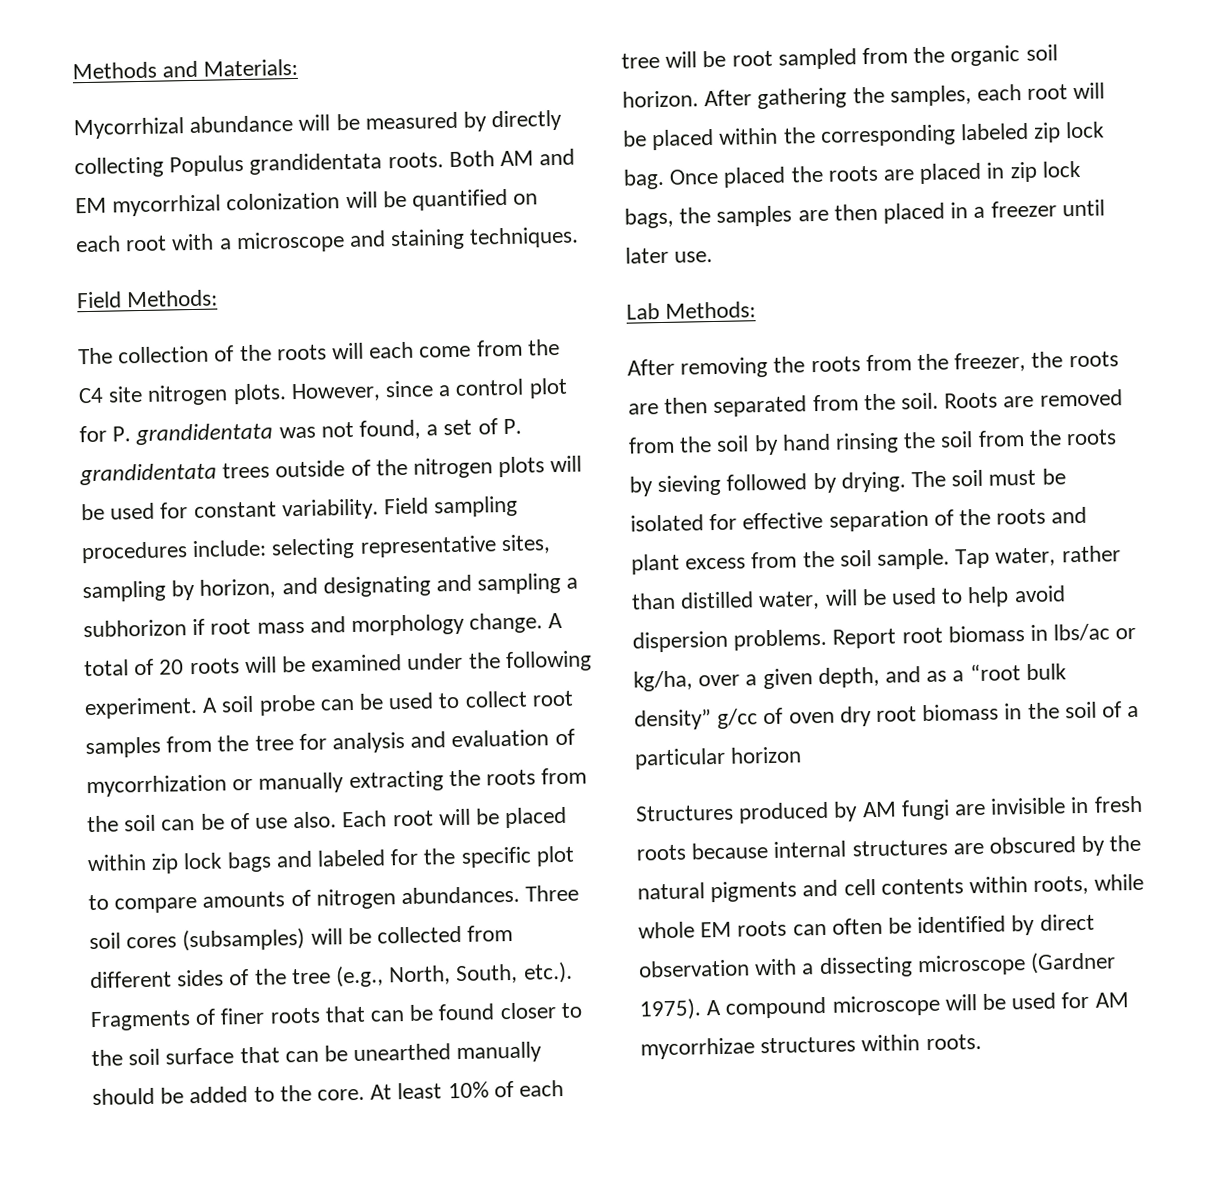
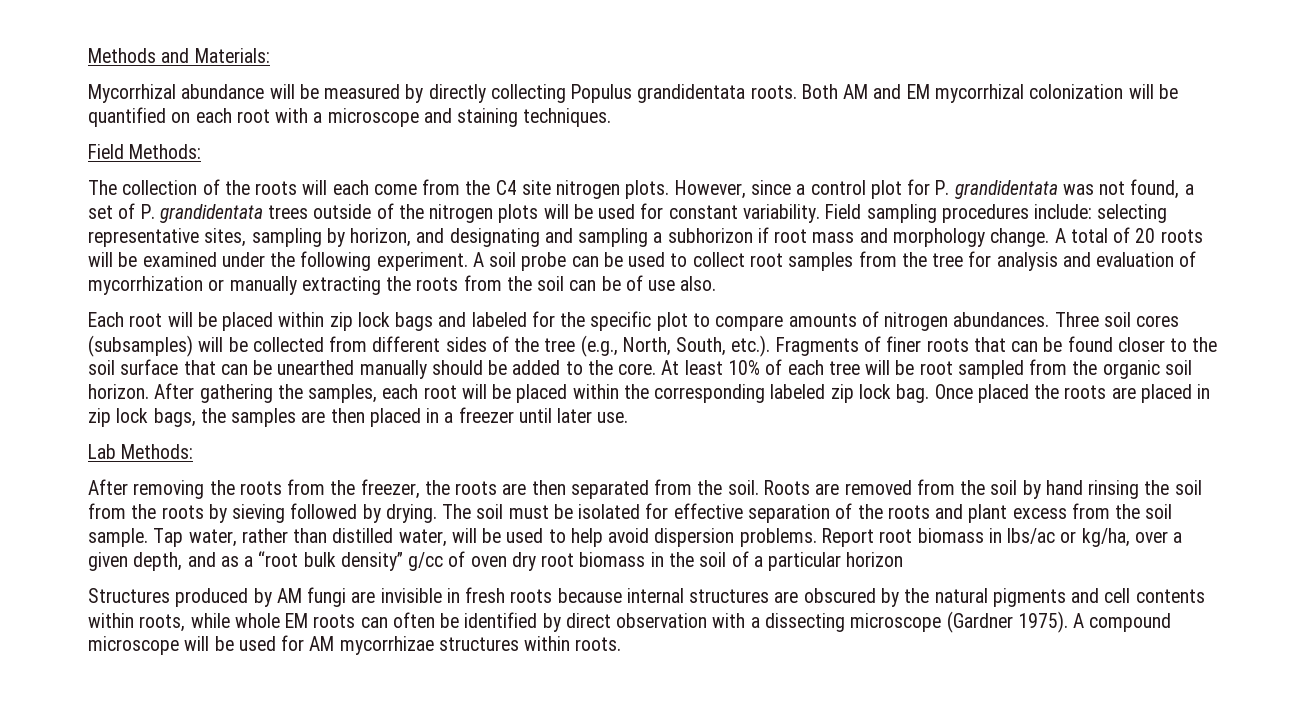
- A soil probe can be used to collect root samples from the tree for analysis and evaluation of mycorrhization or manually extracting the roots from the soil can be of use also. Each root will be placed within zip lock bags and labeled for the specific plot to compare amounts of nitrogen abundances.
+ A soil probe can be used to collect root samples from the tree for analysis and evaluation of mycorrhization or manually extracting the roots from the soil can be of use also.
+ Each root will be placed within zip lock bags and labeled for the specific plot to compare amounts of nitrogen abundances.

